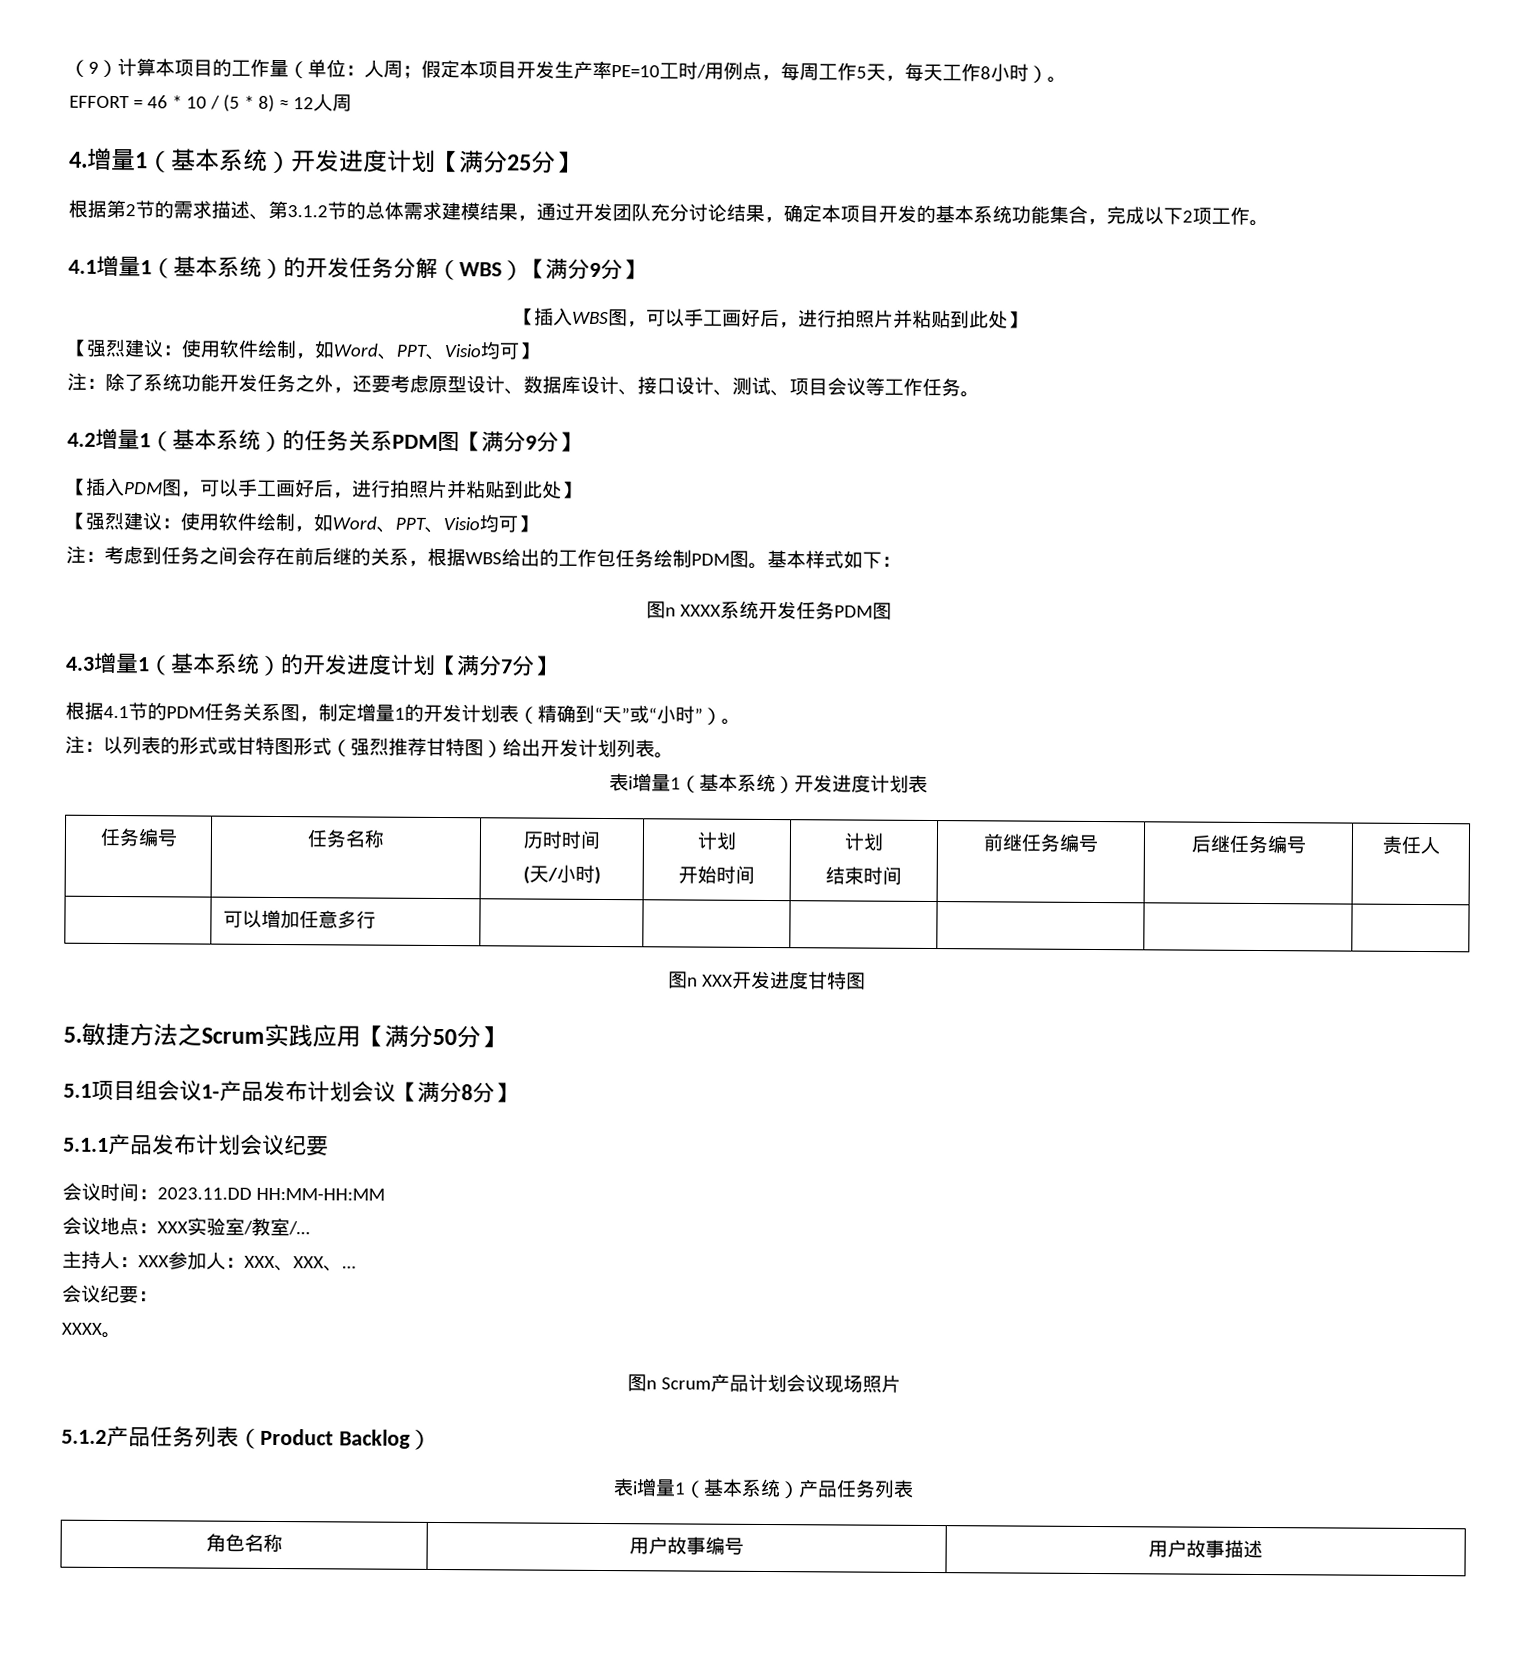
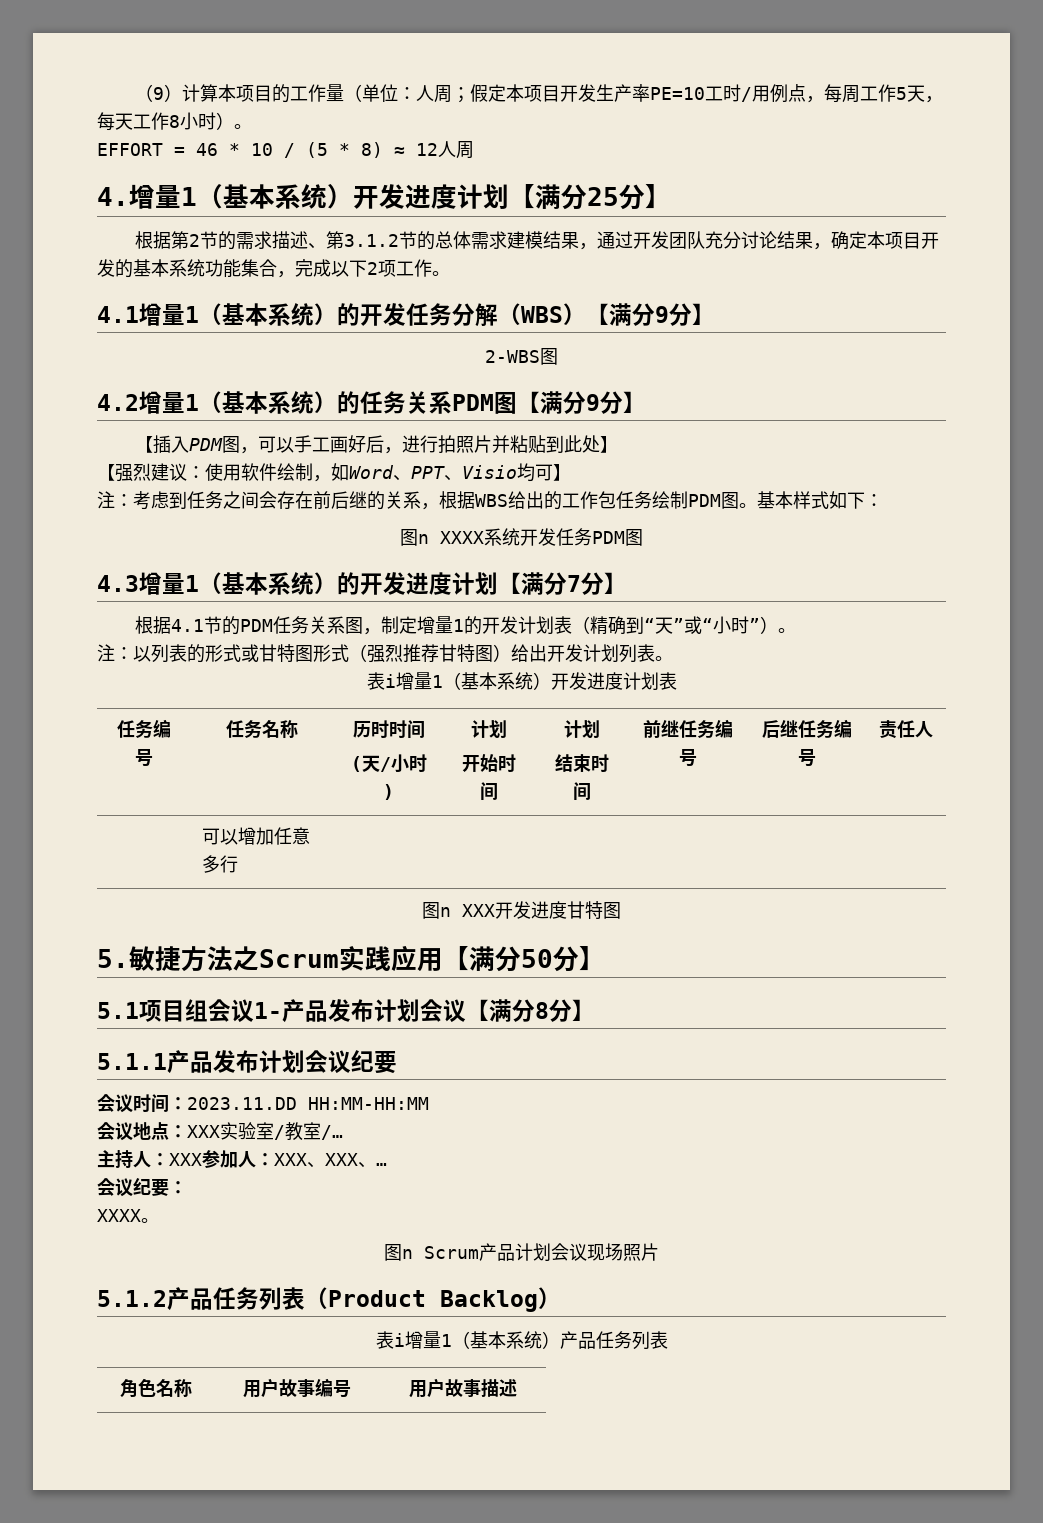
- 【插入WBS图，可以手工画好后，进行拍照片并粘贴到此处】
- 【强烈建议：使用软件绘制，如Word、PPT、Visio均可】
- 注：除了系统功能开发任务之外，还要考虑原型设计、数据库设计、接口设计、测试、项目会议等工作任务。
+ 2-WBS图

